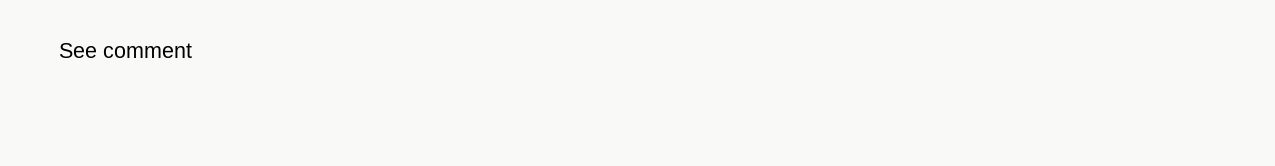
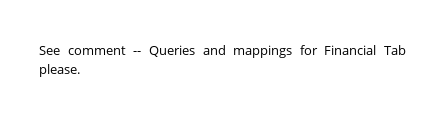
- See comment
+ See comment -- Queries and mappings for Financial Tab please.

